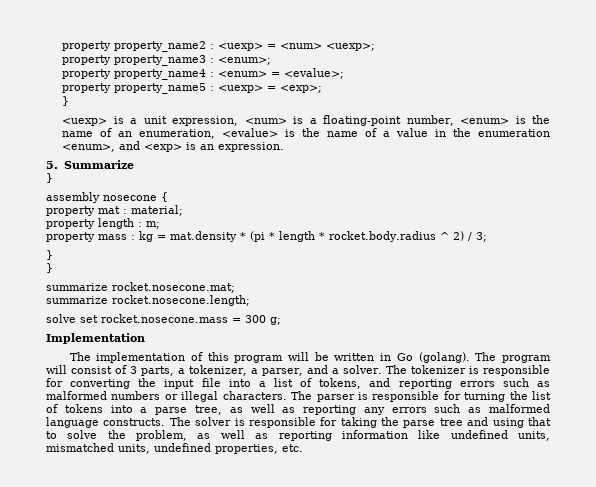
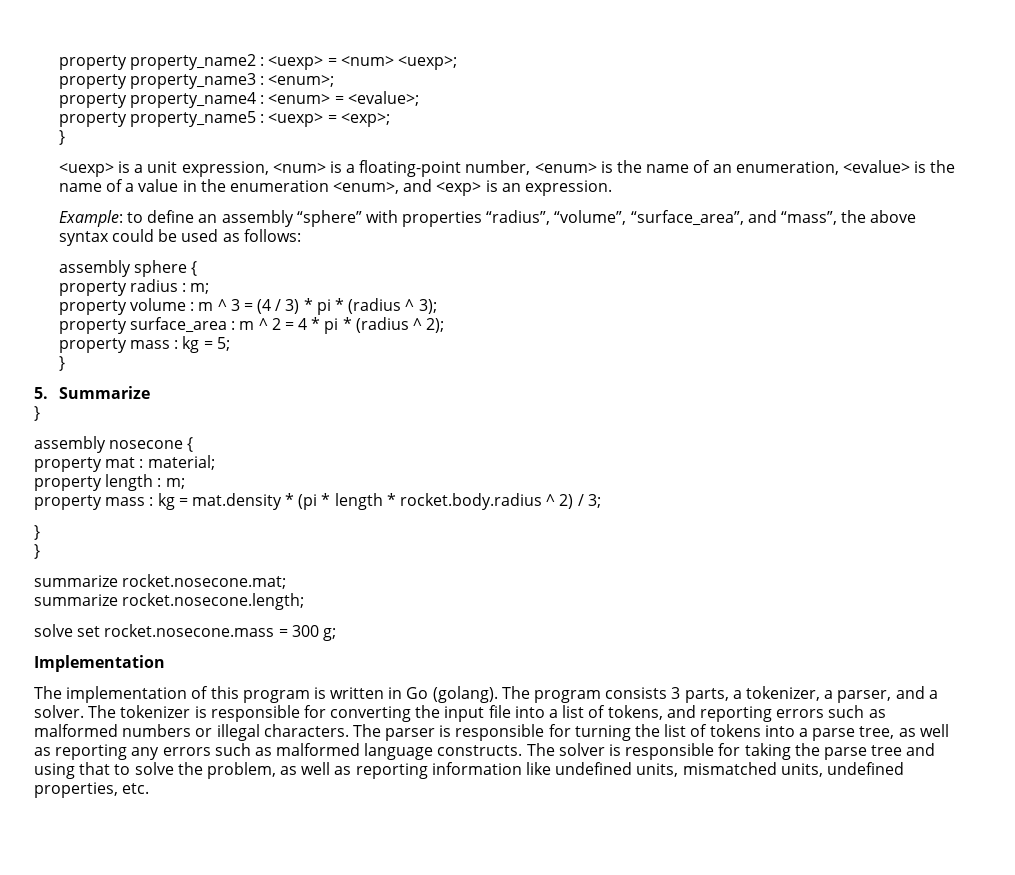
+ Example: to define an assembly “sphere” with properties “radius”, “volume”, “surface_area”, and “mass”, the above syntax could be used as follows:
+ assembly sphere {
+ property radius : m;
+ property volume : m ^ 3 = (4 / 3) * pi * (radius ^ 3);
+ property surface_area : m ^ 2 = 4 * pi * (radius ^ 2);
+ property mass : kg = 5;
+ }
- The implementation of this program will be written in Go (golang).
+ The implementation of this program is written in Go (golang).
- The program will consist of 3 parts, a tokenizer, a parser, and a solver.
+ The program consists 3 parts, a tokenizer, a parser, and a solver.

